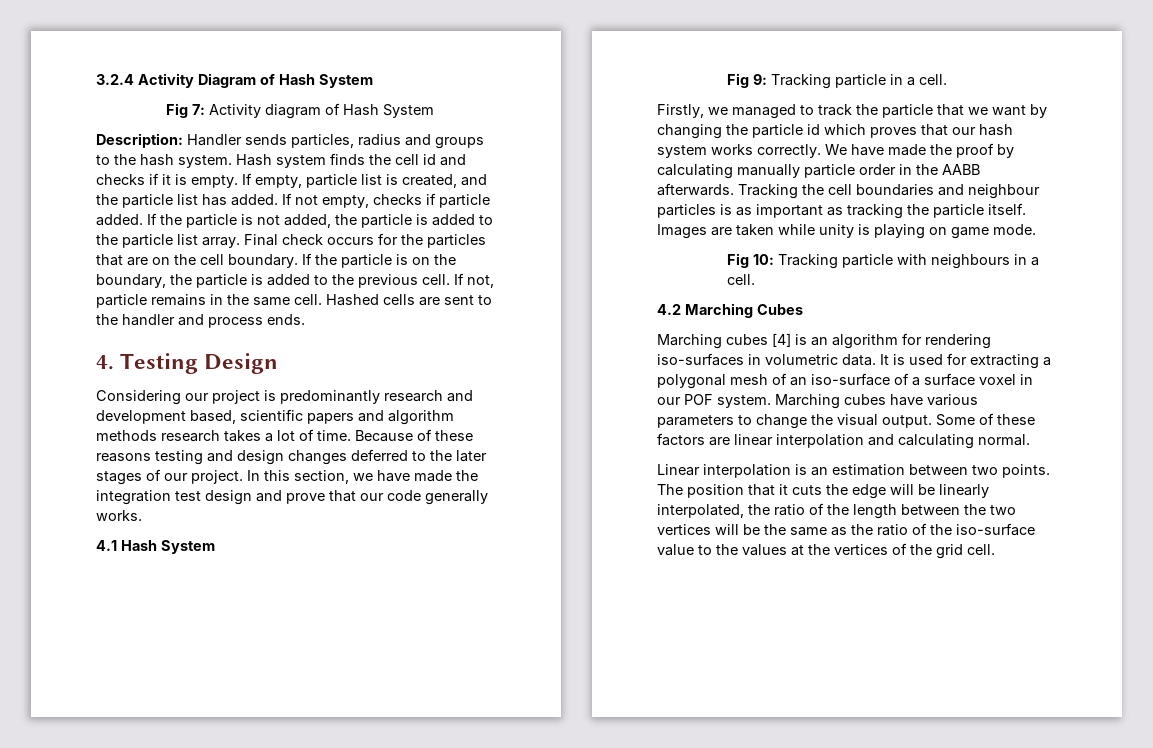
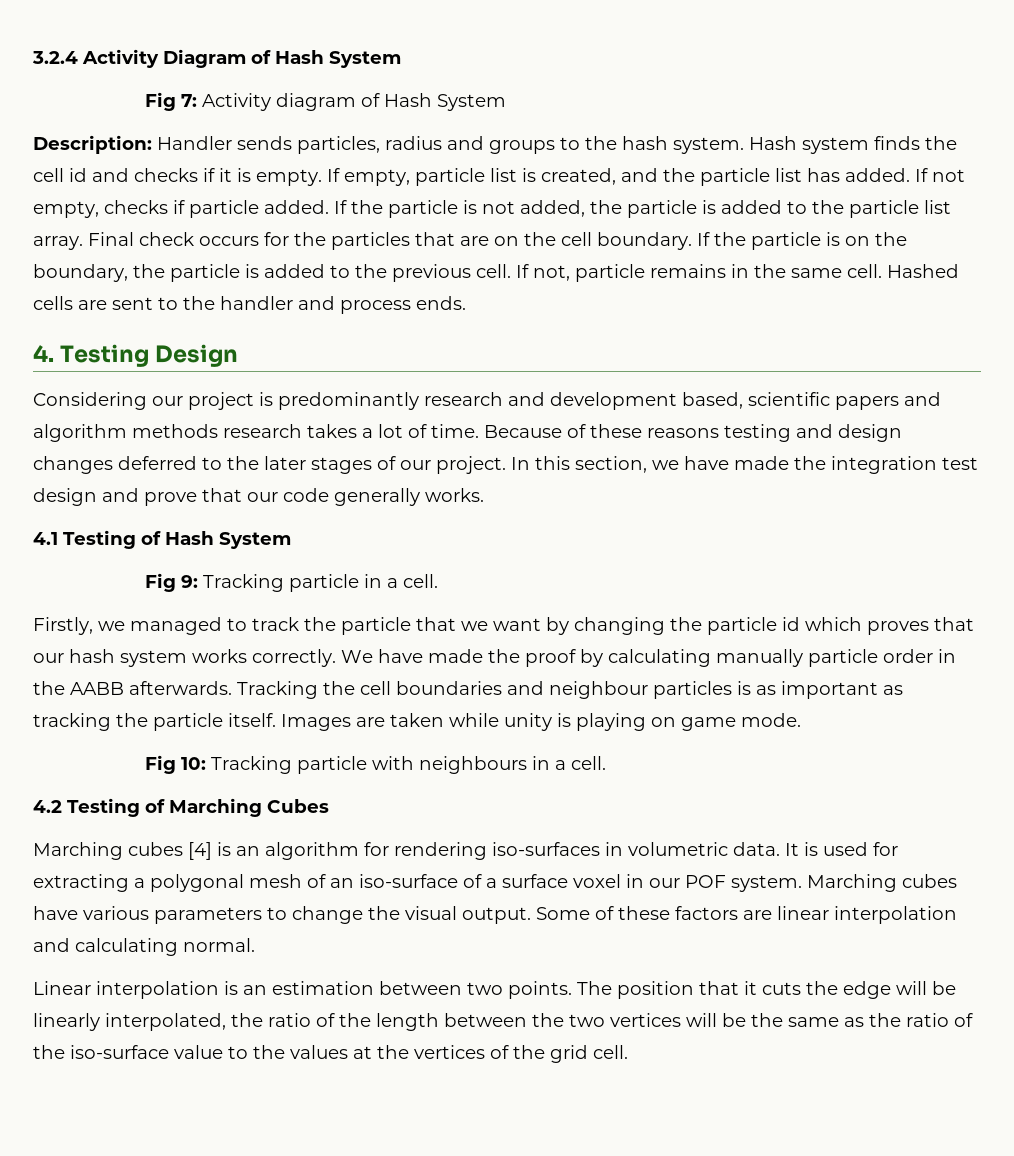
- 4.1 Hash System
+ 4.1 Testing of Hash System
- 4.2 Marching Cubes
+ 4.2 Testing of Marching Cubes

